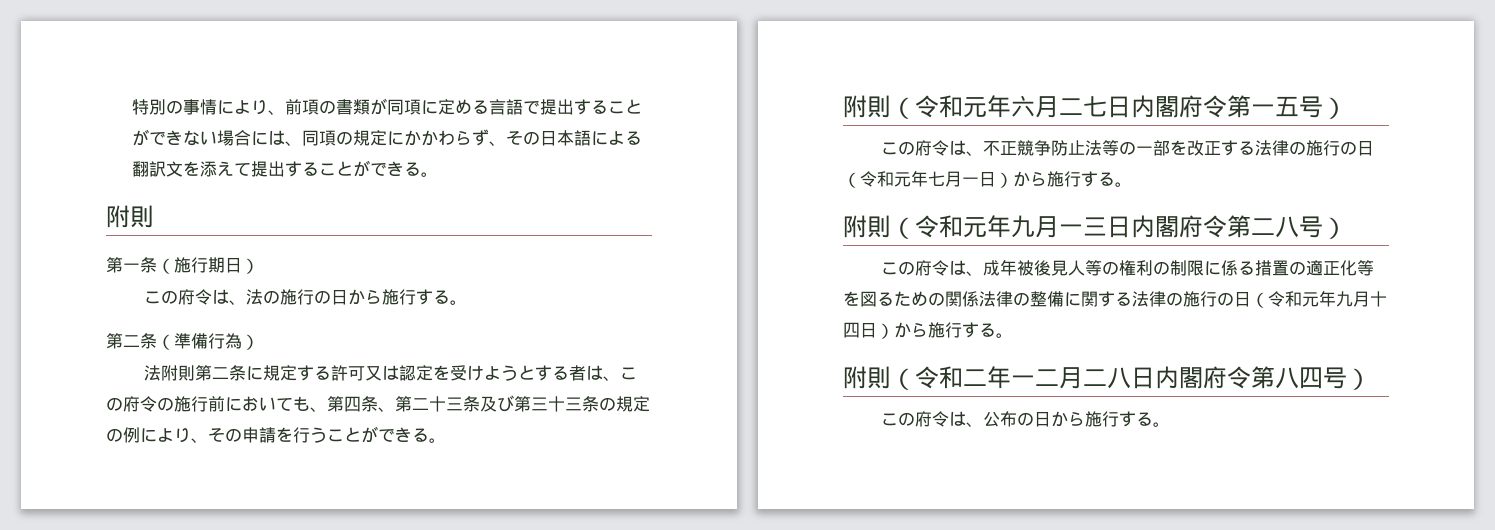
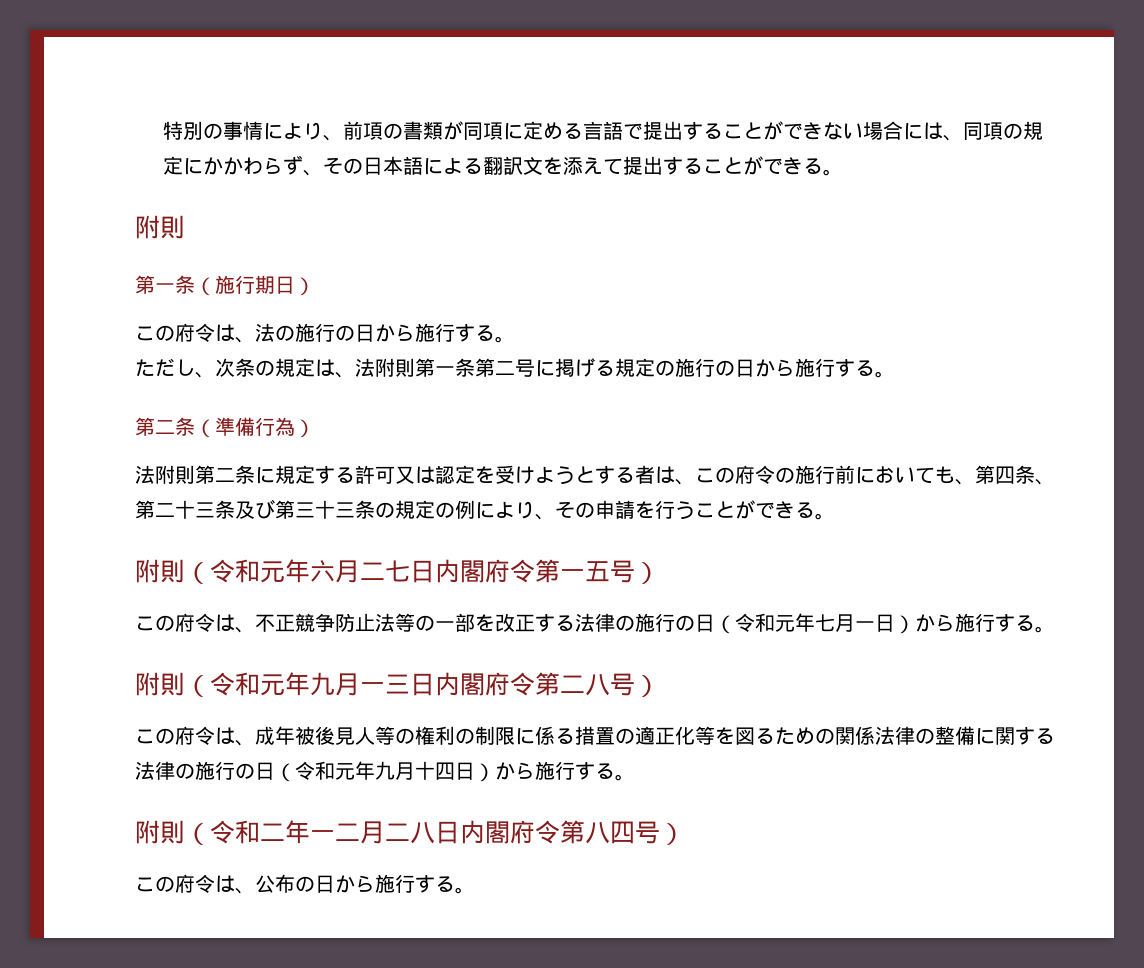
+ ただし、次条の規定は、法附則第一条第二号に掲げる規定の施行の日から施行する。

